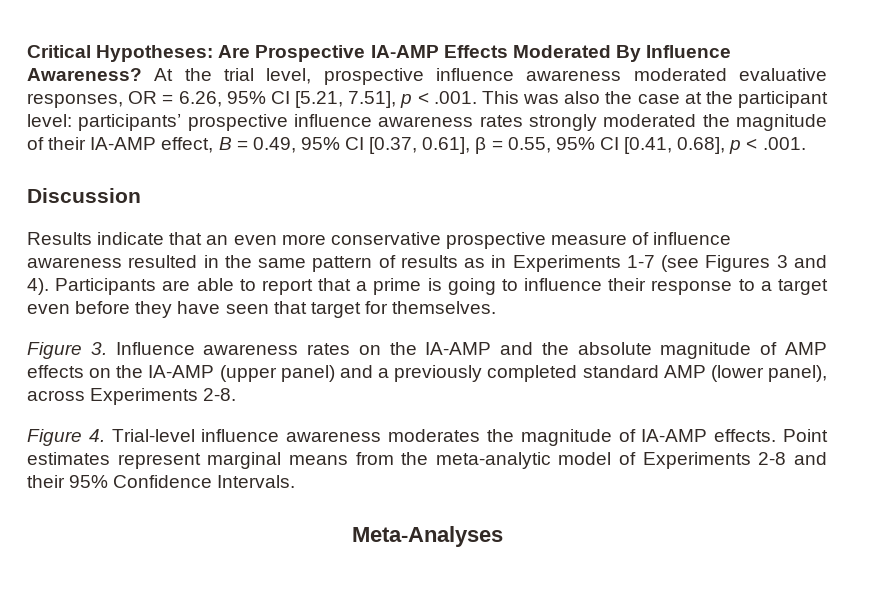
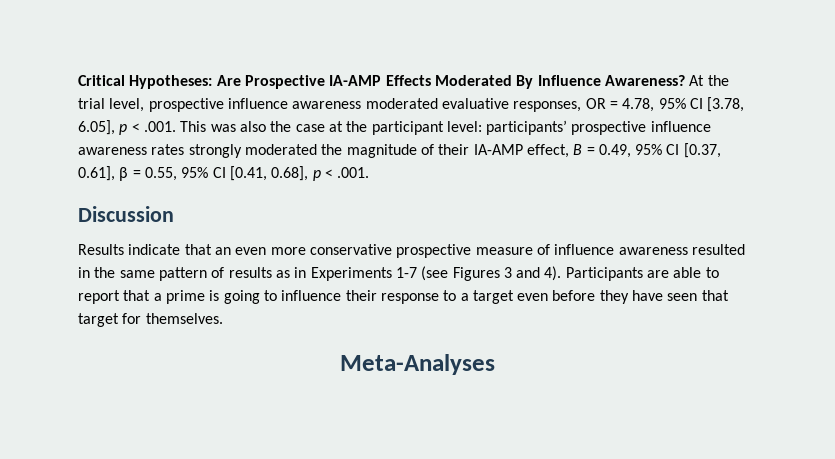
- At the trial level, prospective influence awareness moderated evaluative responses, OR = 6.26, 95% CI [5.21, 7.51], p < .001. This was also the case at the participant level: participants’ prospective influence awareness rates strongly moderated the magnitude of their IA-AMP effect, B = 0.49, 95% CI [0.37, 0.61], β = 0.55, 95% CI [0.41, 0.68], p < .001.
+ At the trial level, prospective influence awareness moderated evaluative responses, OR = 4.78, 95% CI [3.78, 6.05], p < .001. This was also the case at the participant level: participants’ prospective influence awareness rates strongly moderated the magnitude of their IA-AMP effect, B = 0.49, 95% CI [0.37, 0.61], β = 0.55, 95% CI [0.41, 0.68], p < .001.
- Figure 3. Influence awareness rates on the IA-AMP and the absolute magnitude of AMP effects on the IA-AMP (upper panel) and a previously completed standard AMP (lower panel), across Experiments 2-8.
- Figure 4. Trial-level influence awareness moderates the magnitude of IA-AMP effects. Point estimates represent marginal means from the meta-analytic model of Experiments 2-8 and their 95% Confidence Intervals.

